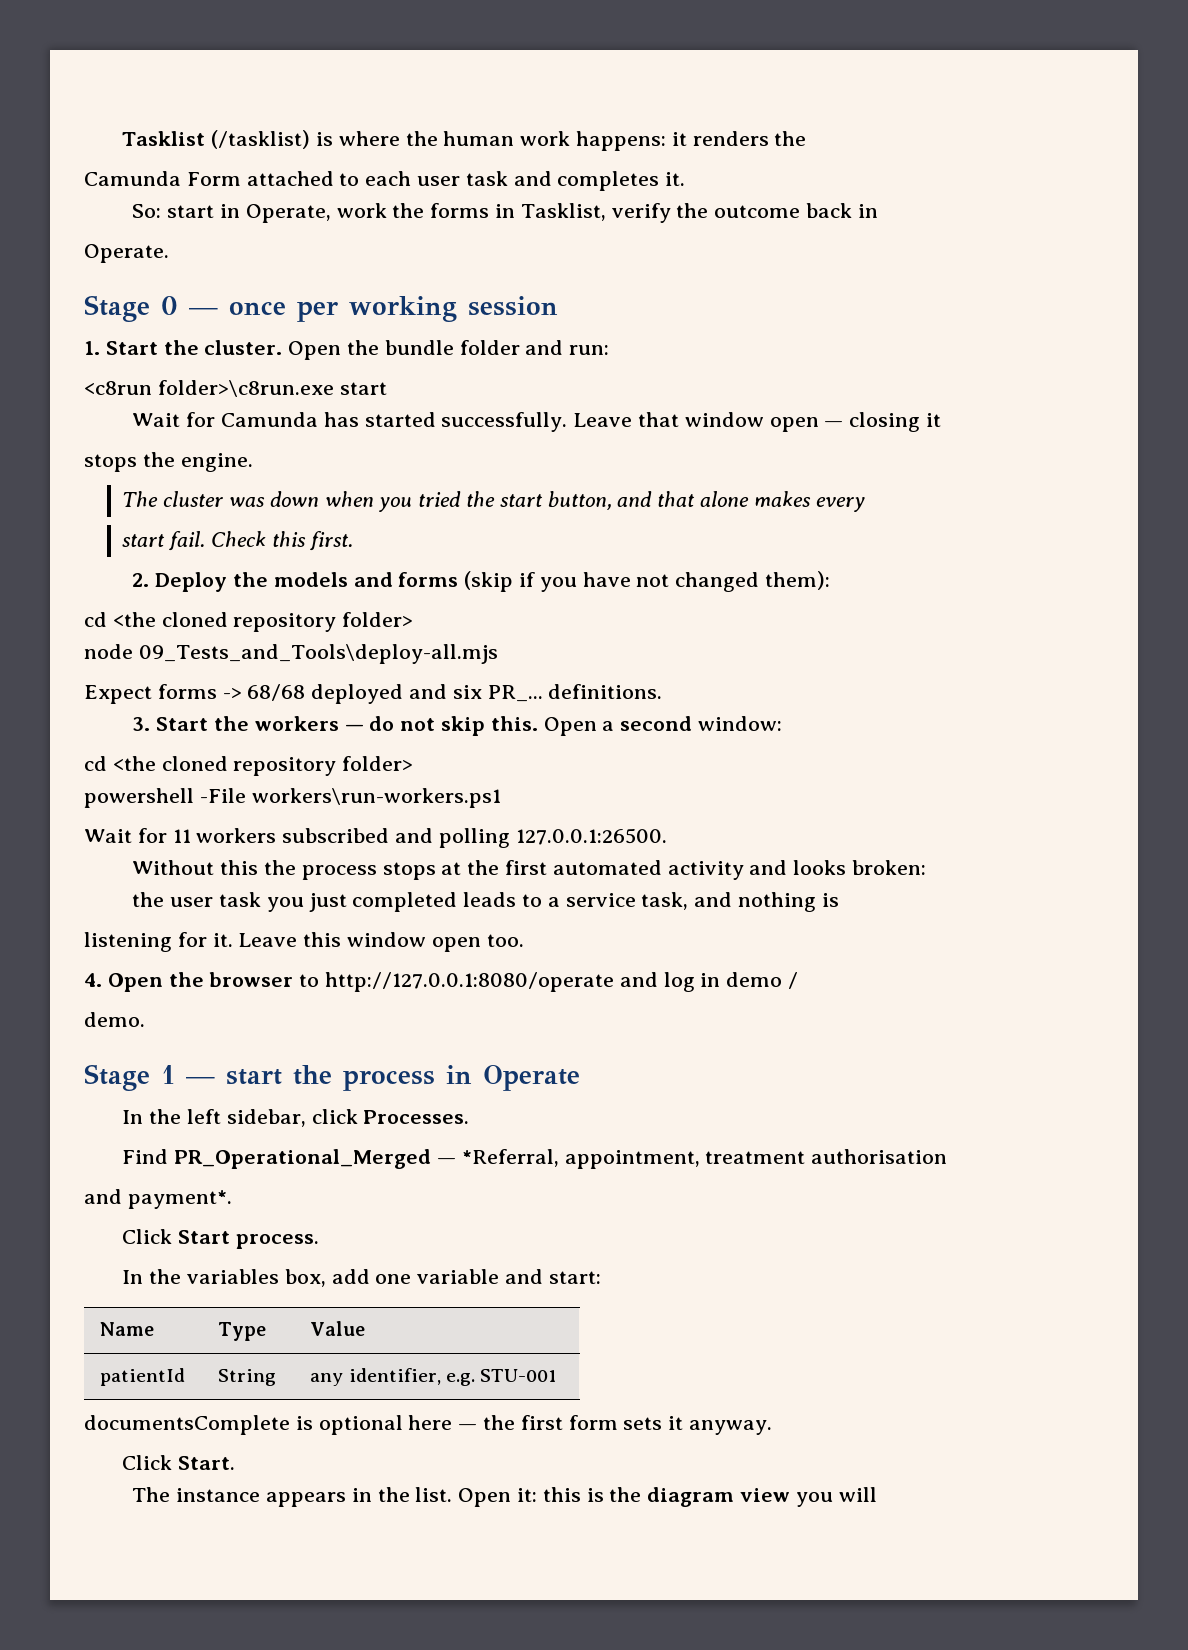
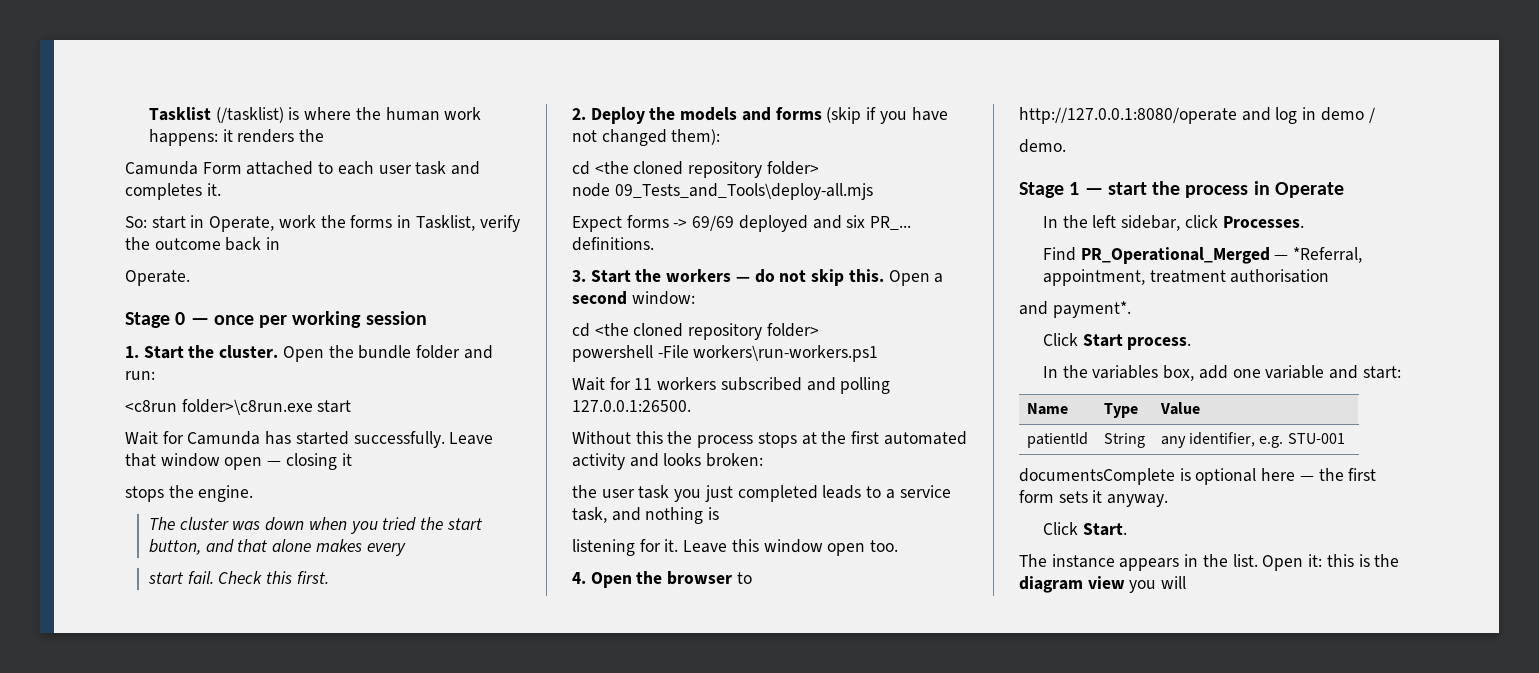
- Expect forms -> 68/68 deployed and six PR_... definitions.
+ Expect forms -> 69/69 deployed and six PR_... definitions.

